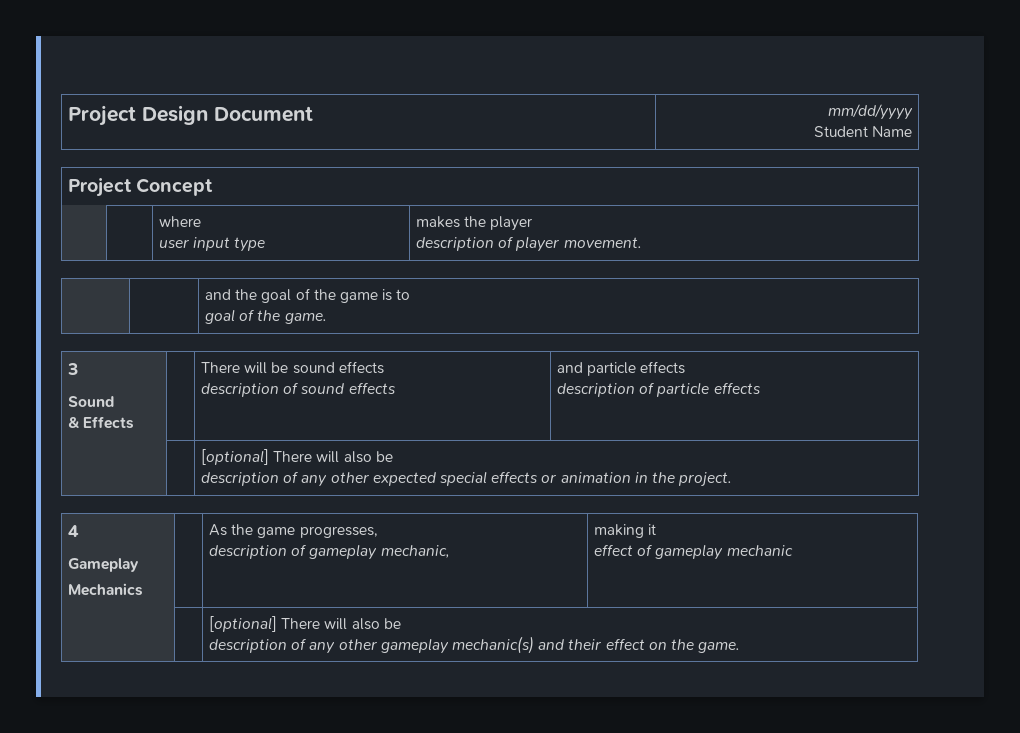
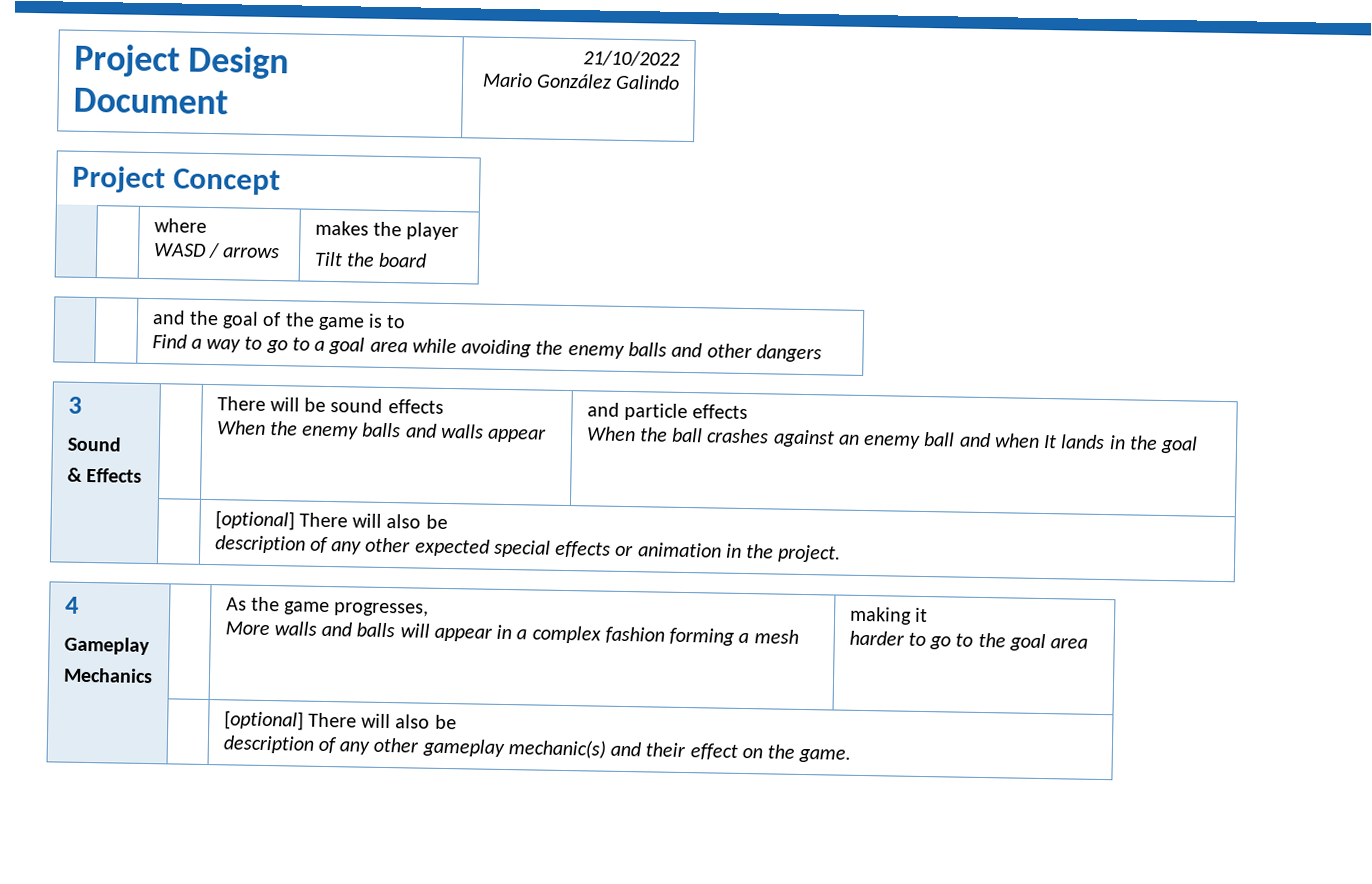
- Project Design Document | mm/dd/yyyy
- Student Name
+ Project Design Document | 21/10/2022
+ Mario González Galindo
  | | where
- user input type | makes the player
- description of player movement.
+ WASD / arrows | makes the player
+ Tilt the board
  | | and the goal of the game is to
- goal of the game.
+ Find a way to go to a goal area while avoiding the enemy balls and other dangers
  3
  Sound
  & Effects | | There will be sound effects
- description of sound effects | and particle effects
- description of particle effects
+ When the enemy balls and walls appear | and particle effects
+ When the ball crashes against an enemy ball and when It lands in the goal
  4
  Gameplay
  Mechanics | | As the game progresses,
- description of gameplay mechanic, | making it
- effect of gameplay mechanic
+ More walls and balls will appear in a complex fashion forming a mesh | making it
+ harder to go to the goal area

